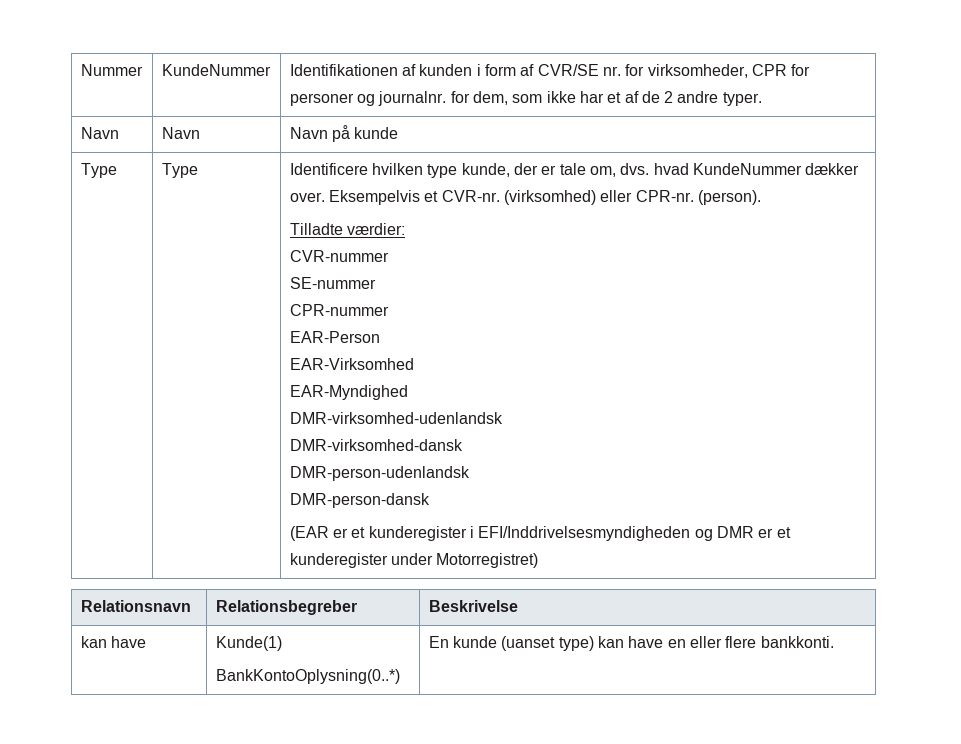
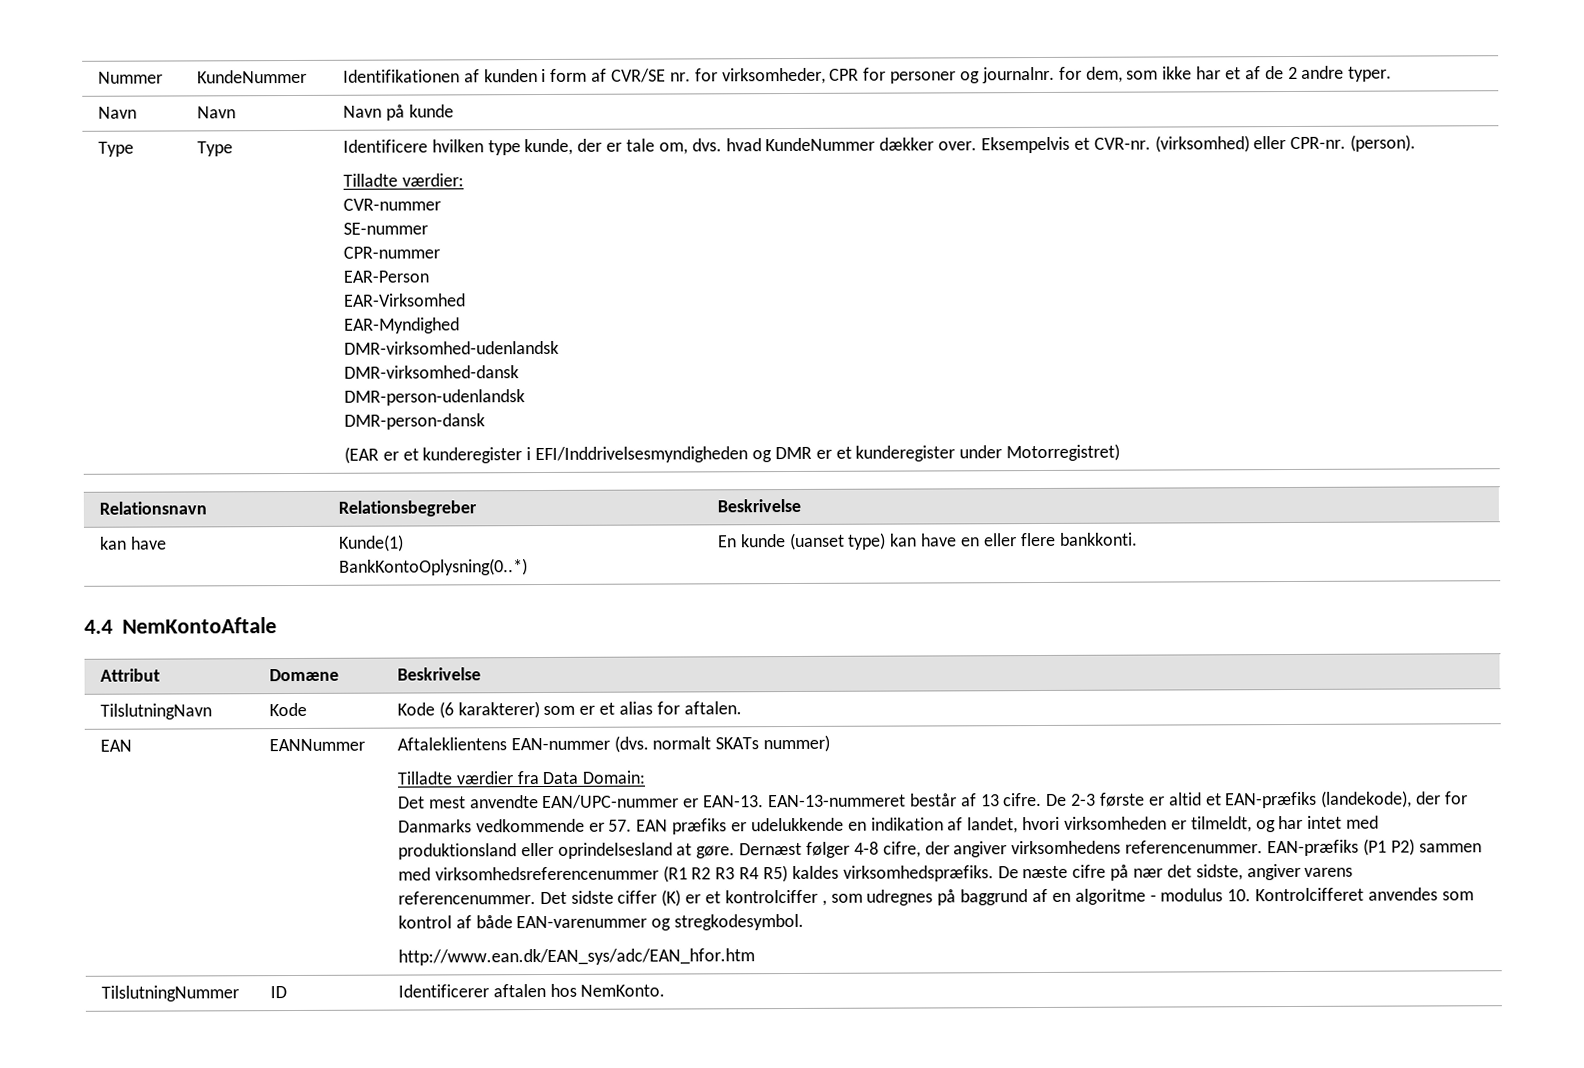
+ 4.4 NemKontoAftale
+ Attribut | Domæne | Beskrivelse
+ TilslutningNavn | Kode | Kode (6 karakterer) som er et alias for aftalen.
+ EAN | EANNummer | Aftaleklientens EAN-nummer (dvs. normalt SKATs nummer)
+ Tilladte værdier fra Data Domain:
+ Det mest anvendte EAN/UPC-nummer er EAN-13. EAN-13-nummeret består af 13 cifre. De 2-3 første er altid et EAN-præfiks (landekode), der for Danmarks vedkommende er 57. EAN præfiks er udelukkende en indikation af landet, hvori virksomheden er tilmeldt, og har intet med produktionsland eller oprindelsesland at gøre. Dernæst følger 4-8 cifre, der angiver virksomhedens referencenummer. EAN-præfiks (P1 P2) sammen med virksomhedsreferencenummer (R1 R2 R3 R4 R5) kaldes virksomhedspræfiks. De næste cifre på nær det sidste, angiver varens referencenummer. Det sidste ciffer (K) er et kontrolciffer , som udregnes på baggrund af en algoritme - modulus 10. Kontrolcifferet anvendes som kontrol af både EAN-varenummer og stregkodesymbol.
+ http://www.ean.dk/EAN_sys/adc/EAN_hfor.htm
+ TilslutningNummer | ID | Identificerer aftalen hos NemKonto.

